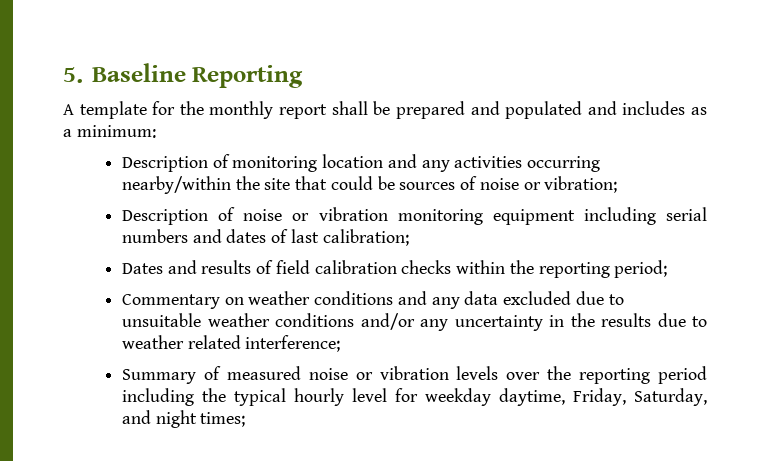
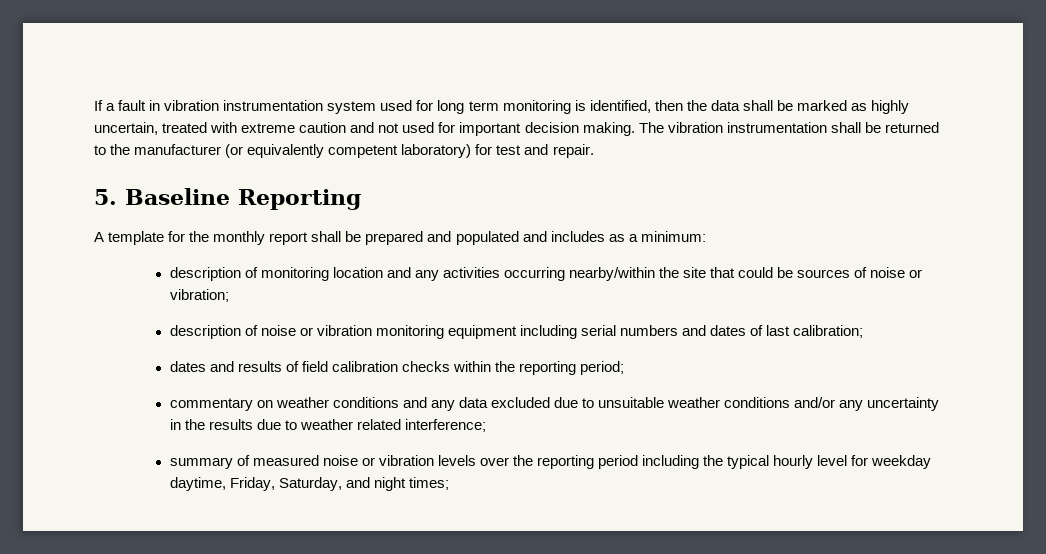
+ If a fault in vibration instrumentation system used for long term monitoring is identified, then the data shall be marked as highly uncertain, treated with extreme caution and not used for important decision making. The vibration instrumentation shall be returned to the manufacturer (or equivalently competent laboratory) for test and repair.
- Description of monitoring location and any activities occurring nearby/within the site that could be sources of noise or vibration;
+ description of monitoring location and any activities occurring nearby/within the site that could be sources of noise or vibration;
- Description of noise or vibration monitoring equipment including serial numbers and dates of last calibration;
+ description of noise or vibration monitoring equipment including serial numbers and dates of last calibration;
- Dates and results of field calibration checks within the reporting period;
+ dates and results of field calibration checks within the reporting period;
- Commentary on weather conditions and any data excluded due to unsuitable weather conditions and/or any uncertainty in the results due to weather related interference;
+ commentary on weather conditions and any data excluded due to unsuitable weather conditions and/or any uncertainty in the results due to weather related interference;
- Summary of measured noise or vibration levels over the reporting period including the typical hourly level for weekday daytime, Friday, Saturday, and night times;
+ summary of measured noise or vibration levels over the reporting period including the typical hourly level for weekday daytime, Friday, Saturday, and night times;

